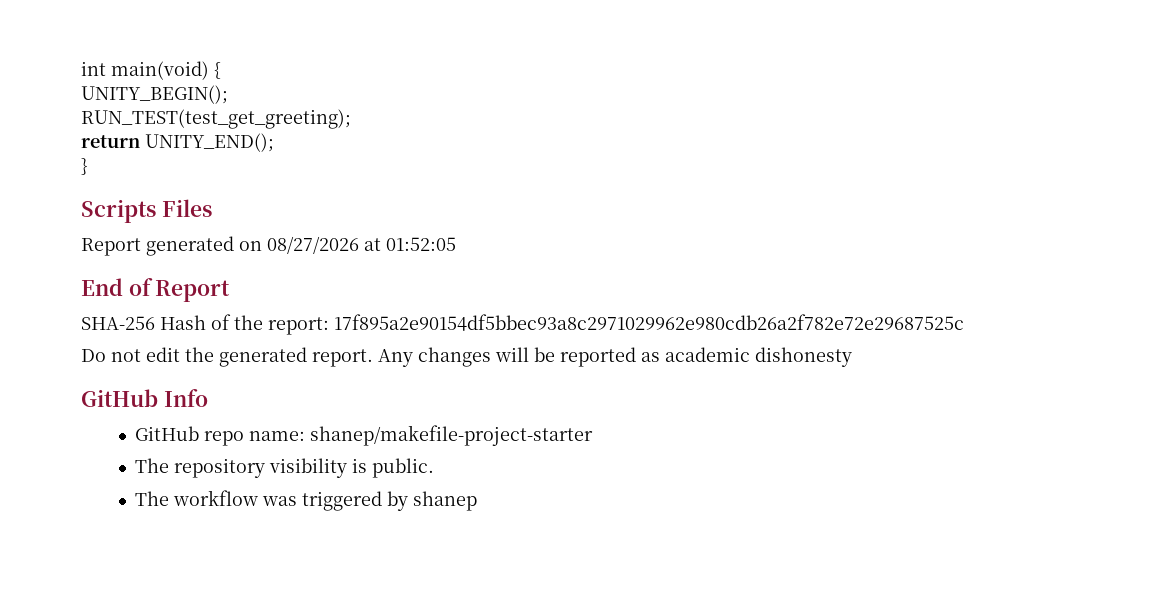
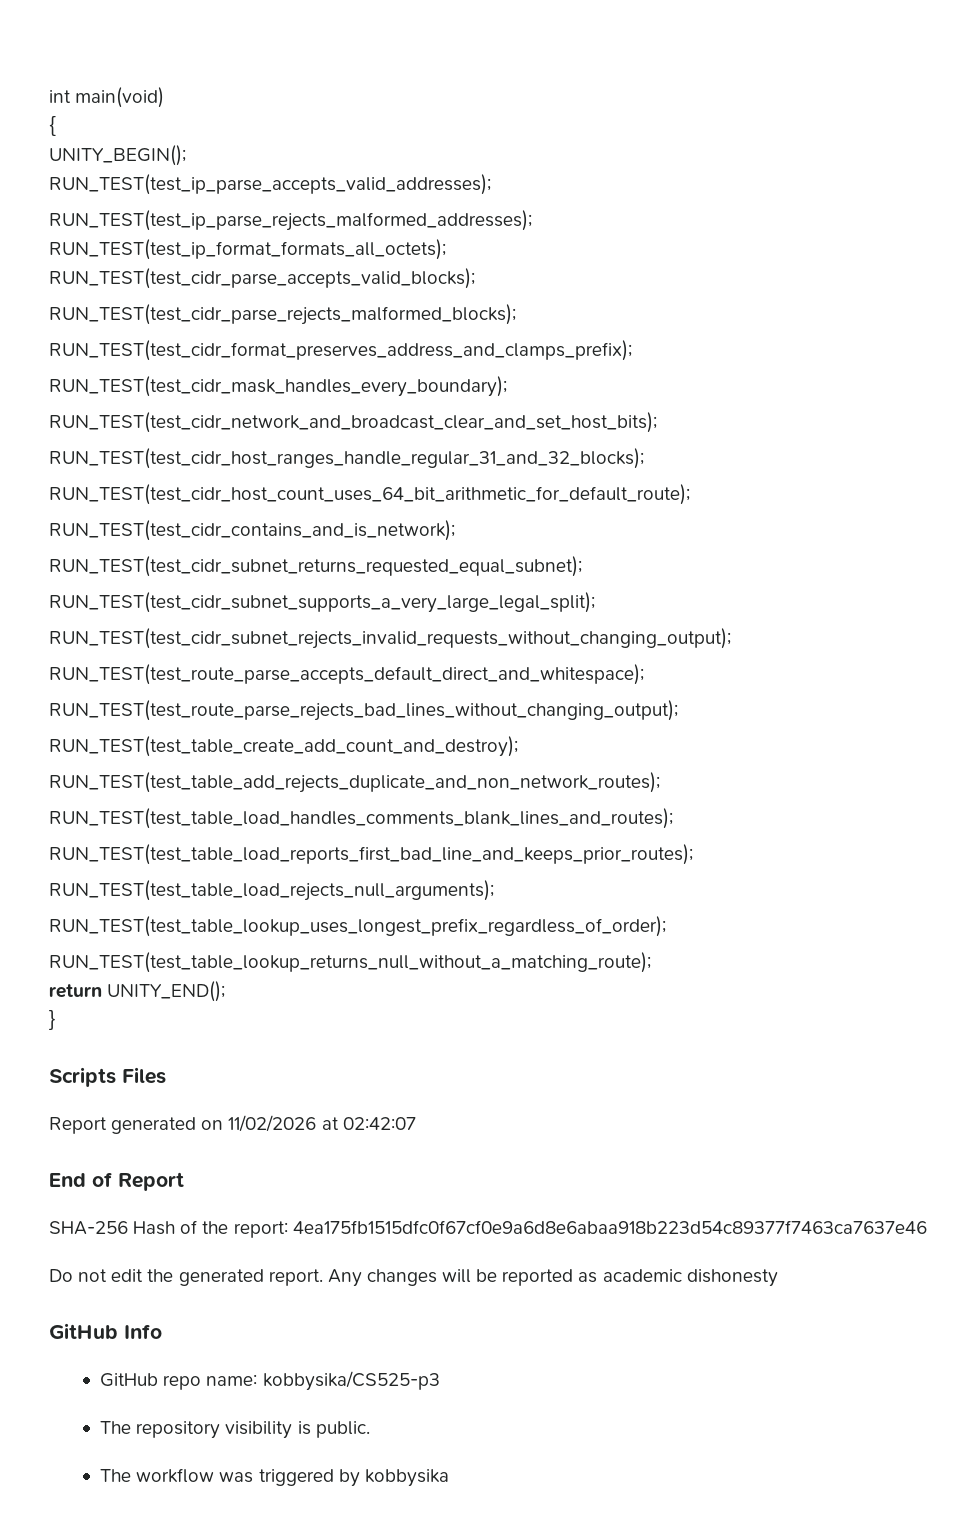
- int main(void) {
+ int main(void)
+ {
- RUN_TEST(test_get_greeting);
+ RUN_TEST(test_ip_parse_accepts_valid_addresses);
+ RUN_TEST(test_ip_parse_rejects_malformed_addresses);
+ RUN_TEST(test_ip_format_formats_all_octets);
+ RUN_TEST(test_cidr_parse_accepts_valid_blocks);
+ RUN_TEST(test_cidr_parse_rejects_malformed_blocks);
+ RUN_TEST(test_cidr_format_preserves_address_and_clamps_prefix);
+ RUN_TEST(test_cidr_mask_handles_every_boundary);
+ RUN_TEST(test_cidr_network_and_broadcast_clear_and_set_host_bits);
+ RUN_TEST(test_cidr_host_ranges_handle_regular_31_and_32_blocks);
+ RUN_TEST(test_cidr_host_count_uses_64_bit_arithmetic_for_default_route);
+ RUN_TEST(test_cidr_contains_and_is_network);
+ RUN_TEST(test_cidr_subnet_returns_requested_equal_subnet);
+ RUN_TEST(test_cidr_subnet_supports_a_very_large_legal_split);
+ RUN_TEST(test_cidr_subnet_rejects_invalid_requests_without_changing_output);
+ RUN_TEST(test_route_parse_accepts_default_direct_and_whitespace);
+ RUN_TEST(test_route_parse_rejects_bad_lines_without_changing_output);
+ RUN_TEST(test_table_create_add_count_and_destroy);
+ RUN_TEST(test_table_add_rejects_duplicate_and_non_network_routes);
+ RUN_TEST(test_table_load_handles_comments_blank_lines_and_routes);
+ RUN_TEST(test_table_load_reports_first_bad_line_and_keeps_prior_routes);
+ RUN_TEST(test_table_load_rejects_null_arguments);
+ RUN_TEST(test_table_lookup_uses_longest_prefix_regardless_of_order);
+ RUN_TEST(test_table_lookup_returns_null_without_a_matching_route);
- Report generated on 08/27/2026 at 01:52:05
+ Report generated on 11/02/2026 at 02:42:07
- SHA-256 Hash of the report: 17f895a2e90154df5bbec93a8c2971029962e980cdb26a2f782e72e29687525c
+ SHA-256 Hash of the report: 4ea175fb1515dfc0f67cf0e9a6d8e6abaa918b223d54c89377f7463ca7637e46
- GitHub repo name: shanep/makefile-project-starter
+ GitHub repo name: kobbysika/CS525-p3
- The workflow was triggered by shanep
+ The workflow was triggered by kobbysika

